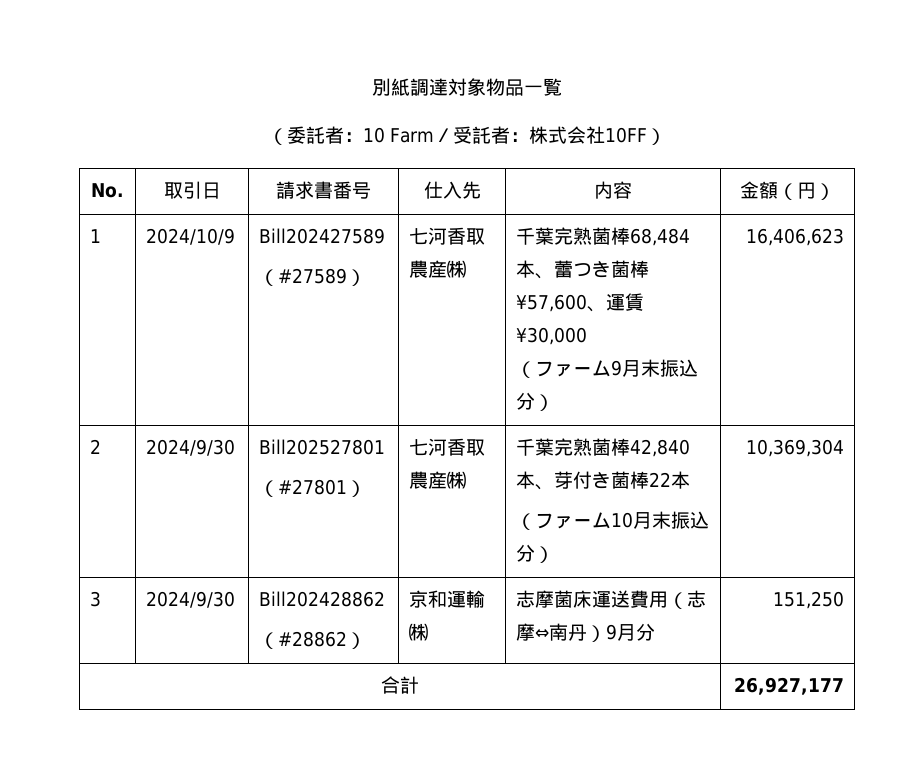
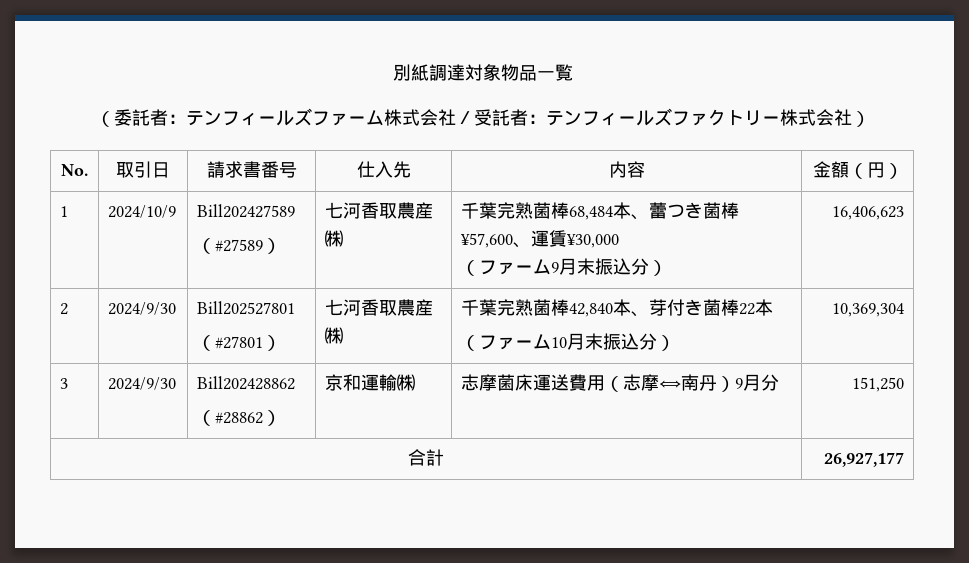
- （委託者：10 Farm／受託者：株式会社10FF）
+ （委託者：テンフィールズファーム株式会社／受託者：テンフィールズファクトリー株式会社）

